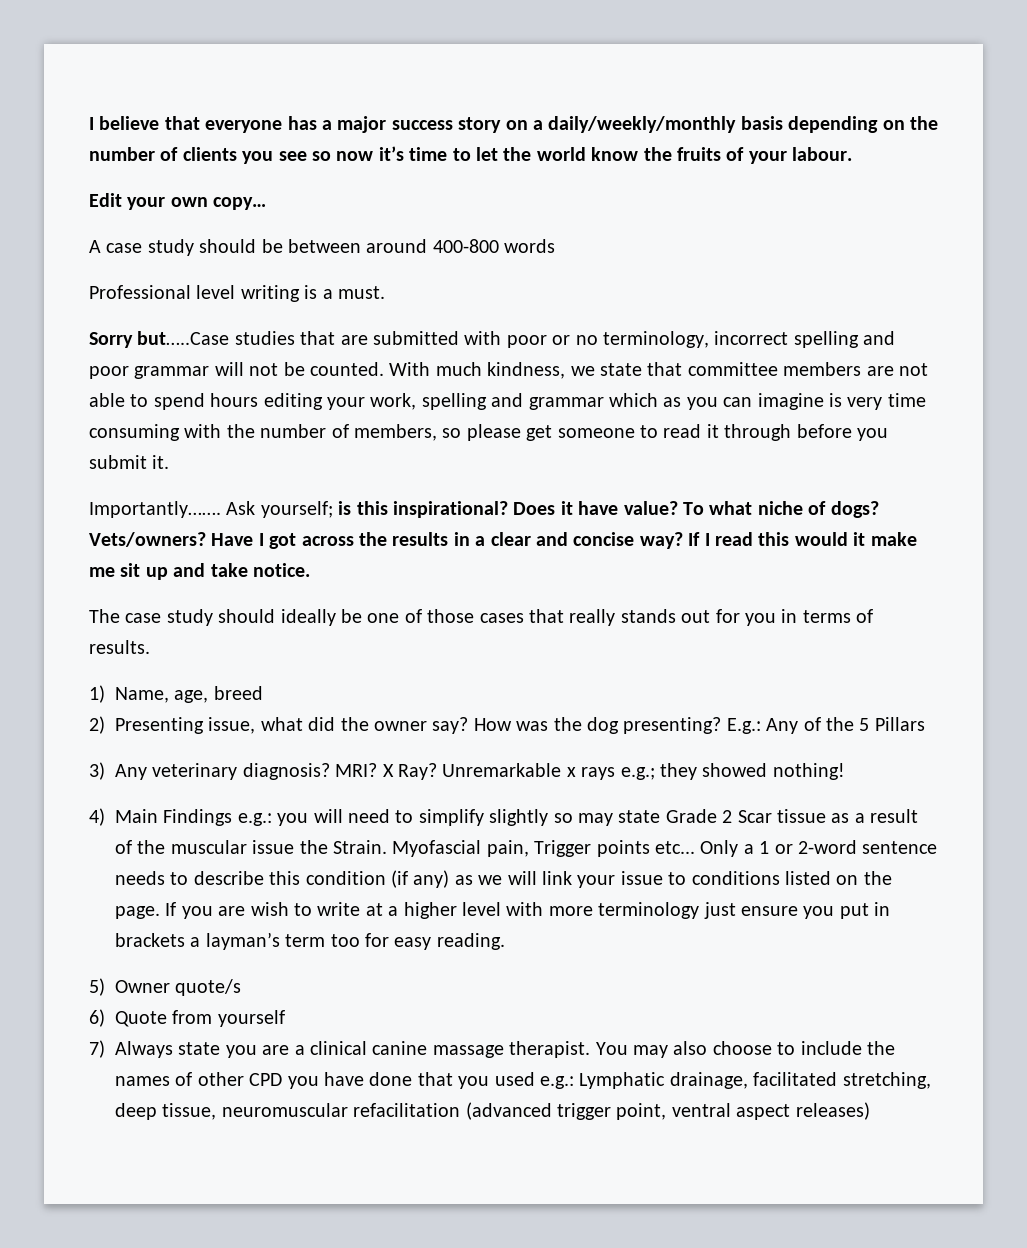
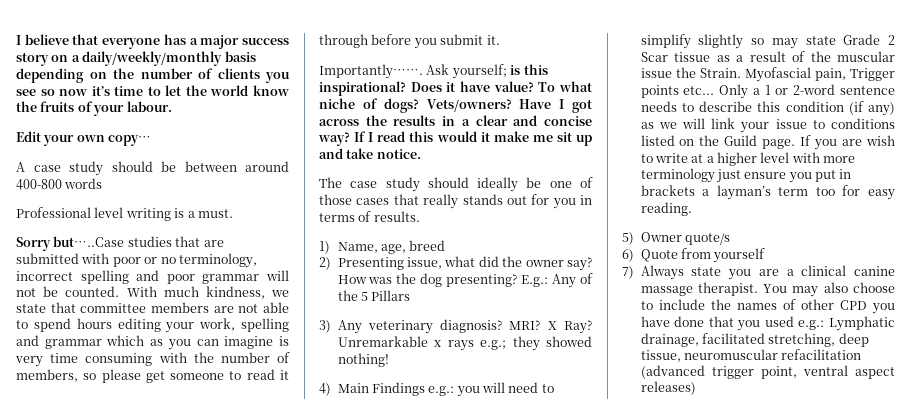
- Only a 1 or 2-word sentence needs to describe this condition (if any) as we will link your issue to conditions listed on the page.
+ Only a 1 or 2-word sentence needs to describe this condition (if any) as we will link your issue to conditions listed on the Guild page.

